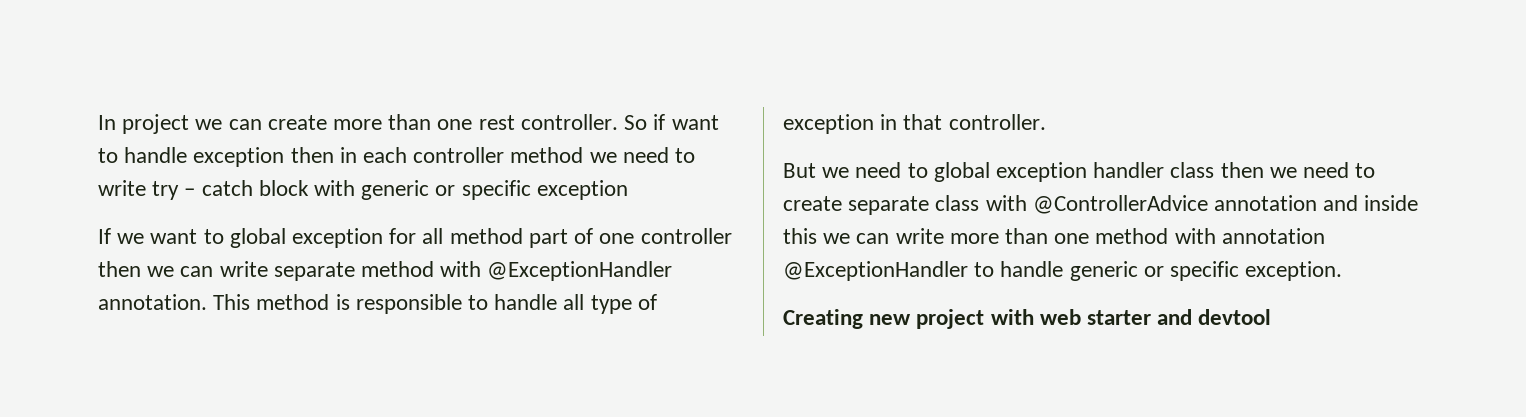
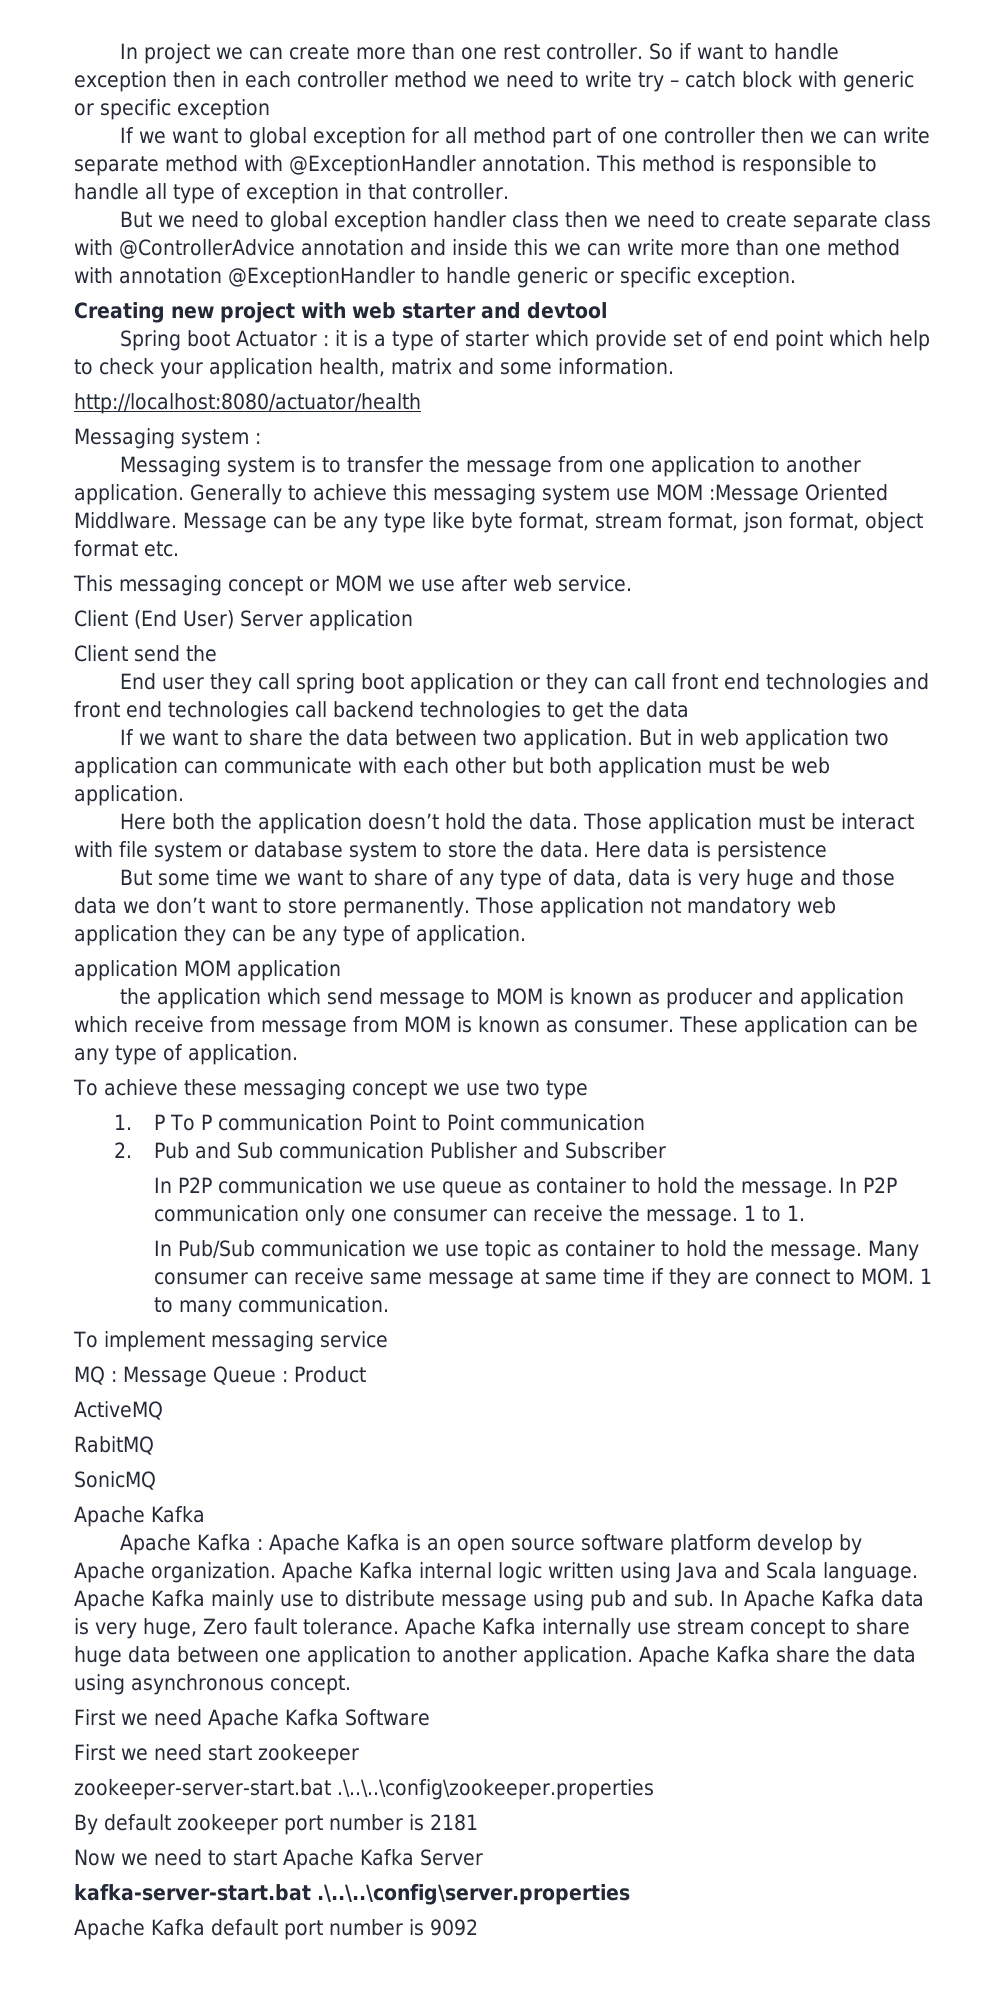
+ Spring boot Actuator : it is a type of starter which provide set of end point which help to check your application health, matrix and some information.
+ http://localhost:8080/actuator/health
+ Messaging system :
+ Messaging system is to transfer the message from one application to another application. Generally to achieve this messaging system use MOM :Message Oriented Middlware. Message can be any type like byte format, stream format, json format, object format etc.
+ This messaging concept or MOM we use after web service.
+ Client (End User) Server application
+ Client send the
+ End user they call spring boot application or they can call front end technologies and front end technologies call backend technologies to get the data
+ If we want to share the data between two application. But in web application two application can communicate with each other but both application must be web application.
+ Here both the application doesn’t hold the data. Those application must be interact with file system or database system to store the data. Here data is persistence
+ But some time we want to share of any type of data, data is very huge and those data we don’t want to store permanently. Those application not mandatory web application they can be any type of application.
+ application MOM application
+ the application which send message to MOM is known as producer and application which receive from message from MOM is known as consumer. These application can be any type of application.
+ To achieve these messaging concept we use two type
+ 1. P To P communication Point to Point communication
+ 2. Pub and Sub communication Publisher and Subscriber
+ In P2P communication we use queue as container to hold the message. In P2P communication only one consumer can receive the message. 1 to 1.
+ In Pub/Sub communication we use topic as container to hold the message. Many consumer can receive same message at same time if they are connect to MOM. 1 to many communication.
+ To implement messaging service
+ MQ : Message Queue : Product
+ ActiveMQ
+ RabitMQ
+ SonicMQ
+ Apache Kafka
+ Apache Kafka : Apache Kafka is an open source software platform develop by Apache organization. Apache Kafka internal logic written using Java and Scala language. Apache Kafka mainly use to distribute message using pub and sub. In Apache Kafka data is very huge, Zero fault tolerance. Apache Kafka internally use stream concept to share huge data between one application to another application. Apache Kafka share the data using asynchronous concept.
+ First we need Apache Kafka Software
+ First we need start zookeeper
+ zookeeper-server-start.bat .\..\..\config\zookeeper.properties
+ By default zookeeper port number is 2181
+ Now we need to start Apache Kafka Server
+ kafka-server-start.bat .\..\..\config\server.properties
+ Apache Kafka default port number is 9092

